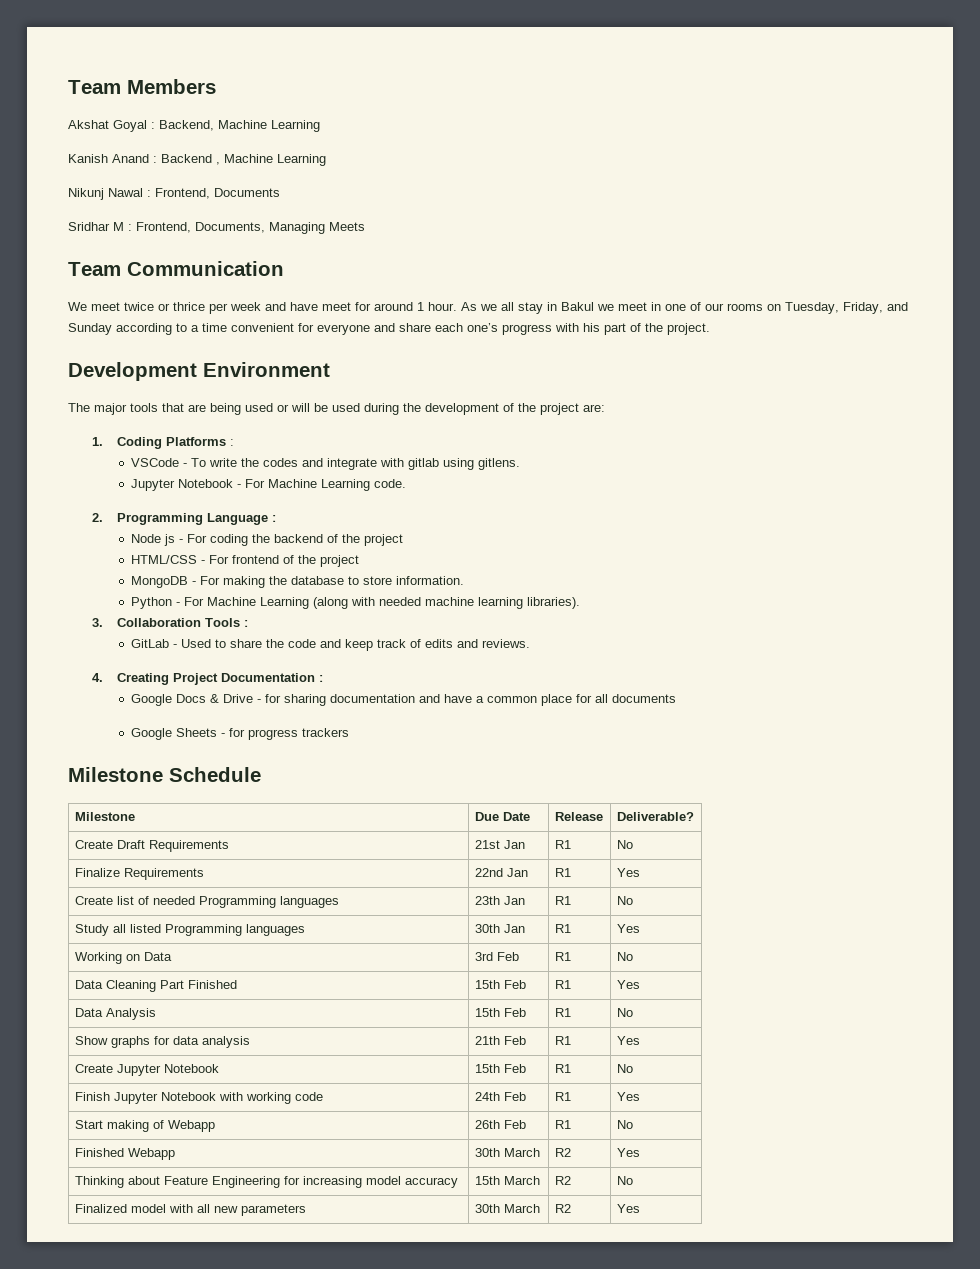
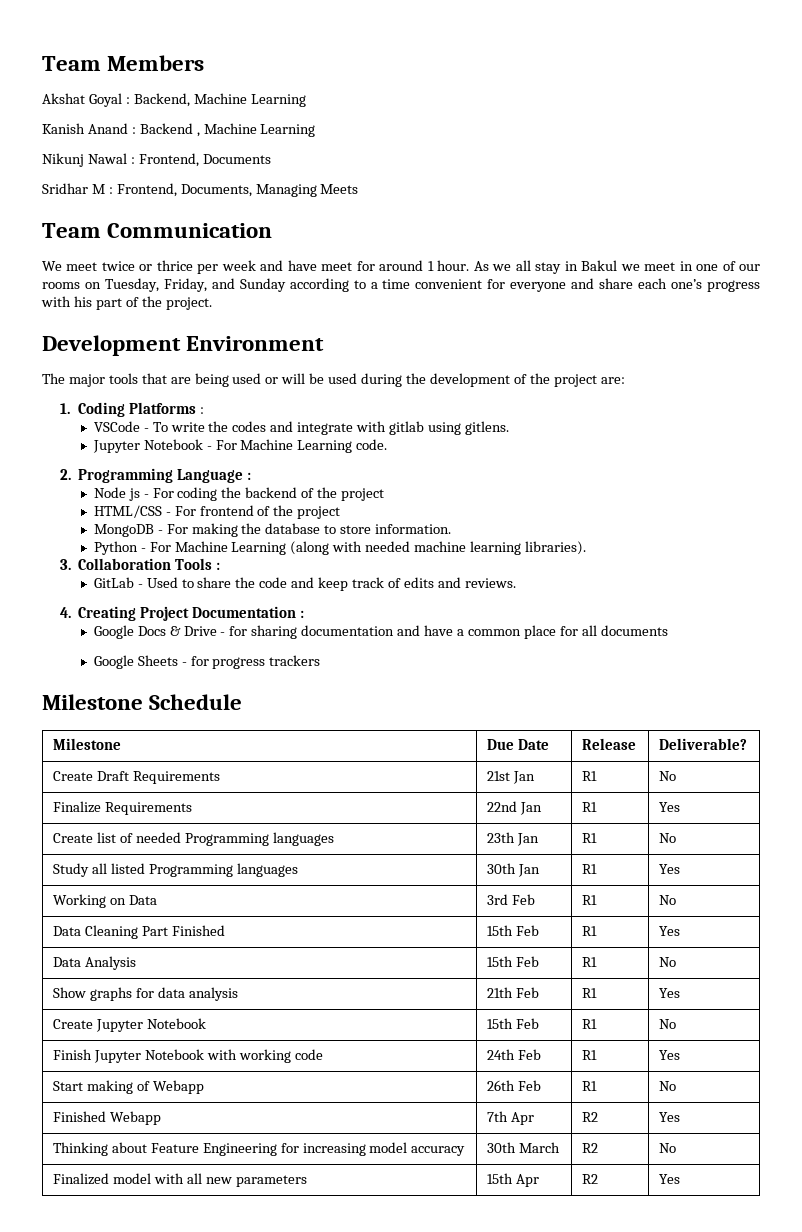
- Finished Webapp | 30th March | R2 | Yes
+ Finished Webapp | 7th Apr | R2 | Yes
- Thinking about Feature Engineering for increasing model accuracy | 15th March | R2 | No
+ Thinking about Feature Engineering for increasing model accuracy | 30th March | R2 | No
- Finalized model with all new parameters | 30th March | R2 | Yes
+ Finalized model with all new parameters | 15th Apr | R2 | Yes

